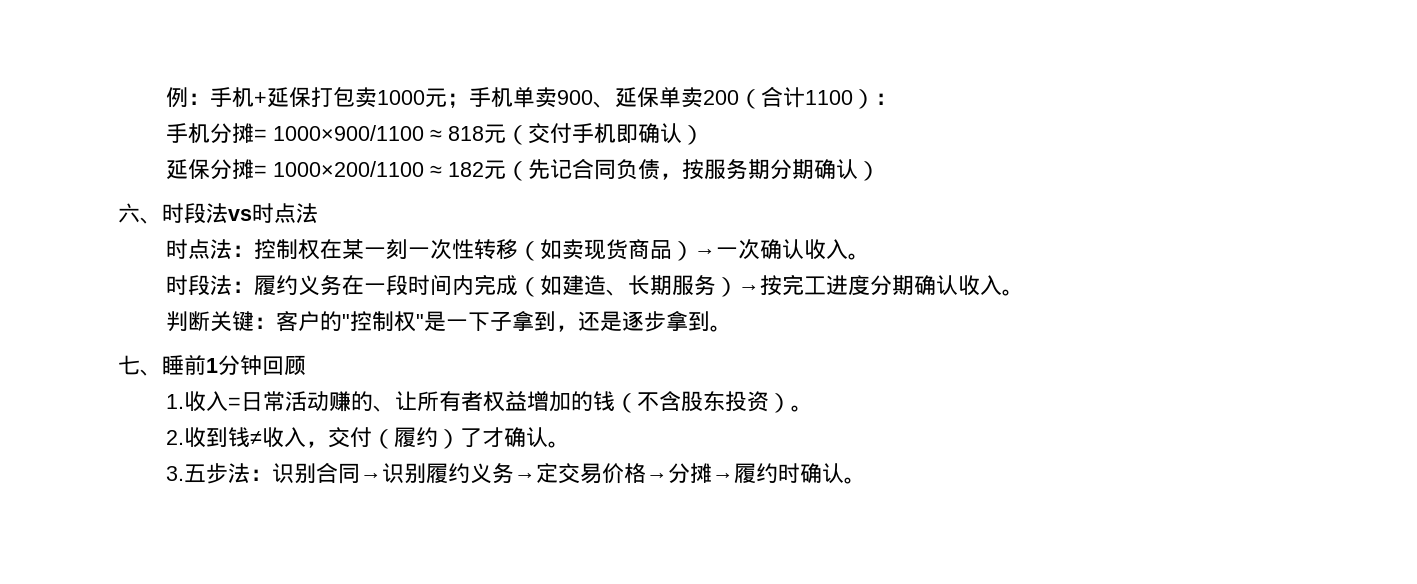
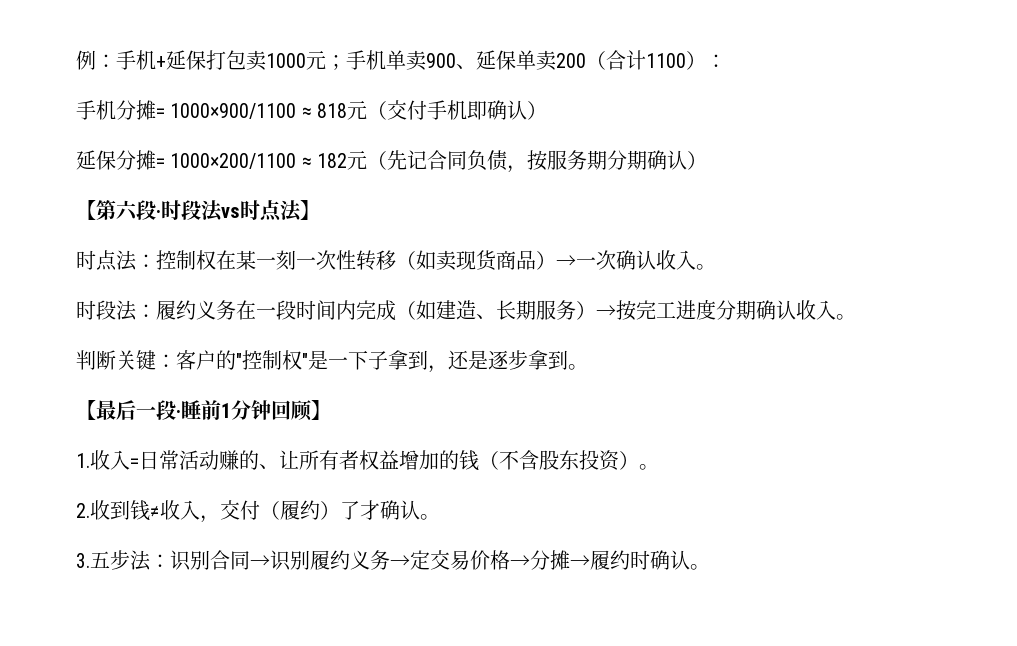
- 六、时段法vs时点法
+ 【第六段·时段法vs时点法】
- 七、睡前1分钟回顾
+ 【最后一段·睡前1分钟回顾】

